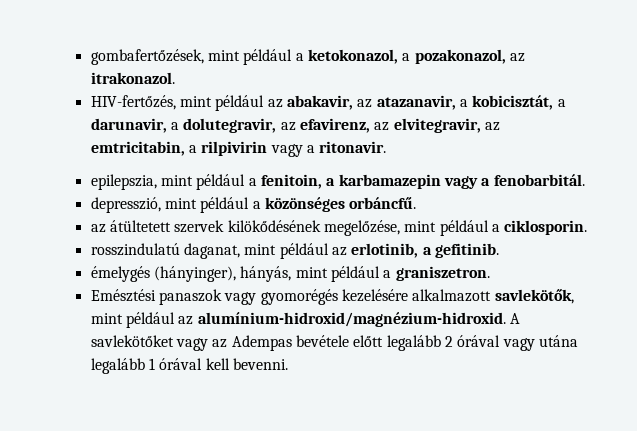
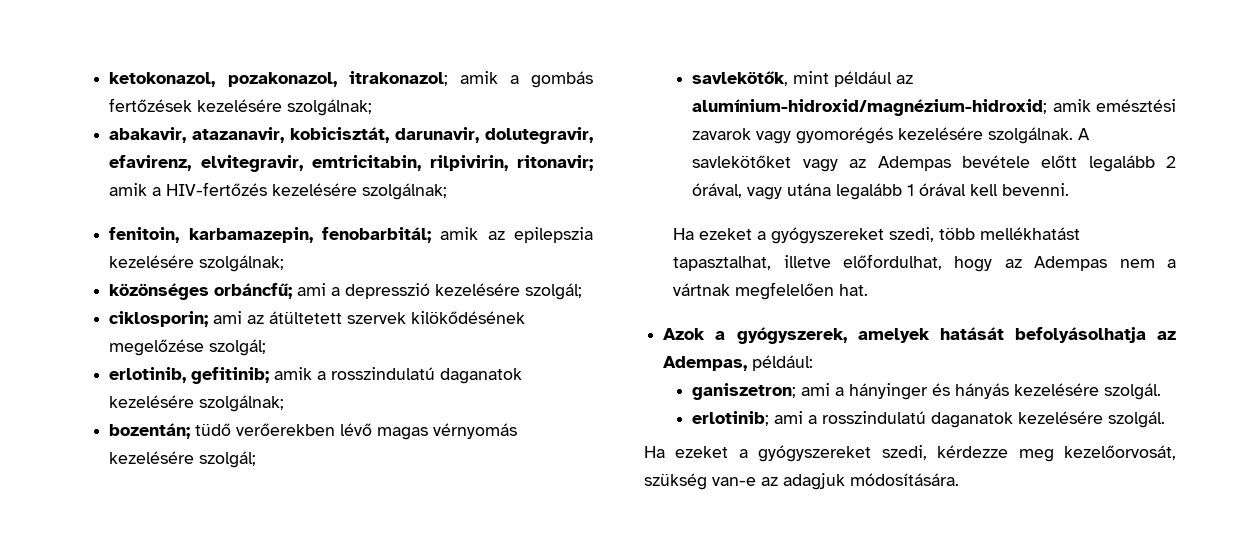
- gombafertőzések, mint például a ketokonazol, a pozakonazol, az itrakonazol.
- HIV-fertőzés, mint például az abakavir, az atazanavir, a kobicisztát, a darunavir, a dolutegravir, az efavirenz, az elvitegravir, az emtricitabin, a rilpivirin vagy a ritonavir.
- epilepszia, mint például a fenitoin, a karbamazepin vagy a fenobarbitál.
- depresszió, mint például a közönséges orbáncfű.
- az átültetett szervek kilökődésének megelőzése, mint például a ciklosporin.
- rosszindulatú daganat, mint például az erlotinib, a gefitinib.
- émelygés (hányinger), hányás, mint például a graniszetron.
- Emésztési panaszok vagy gyomorégés kezelésére alkalmazott savlekötők, mint például az alumínium-hidroxid/magnézium-hidroxid.
+ ketokonazol, pozakonazol, itrakonazol; amik a gombás fertőzések kezelésére szolgálnak;
+ abakavir, atazanavir, kobicisztát, darunavir, dolutegravir, efavirenz, elvitegravir, emtricitabin, rilpivirin, ritonavir; amik a HIV-fertőzés kezelésére szolgálnak;
+ fenitoin, karbamazepin, fenobarbitál; amik az epilepszia kezelésére szolgálnak;
+ közönséges orbáncfű; ami a depresszió kezelésére szolgál;
+ ciklosporin; ami az átültetett szervek kilökődésének megelőzése szolgál;
+ erlotinib, gefitinib; amik a rosszindulatú daganatok kezelésére szolgálnak;
+ bozentán; tüdő verőerekben lévő magas vérnyomás kezelésére szolgál;
+ savlekötők, mint például az alumínium-hidroxid/magnézium-hidroxid; amik emésztési zavarok vagy gyomorégés kezelésére szolgálnak.
- A savlekötőket vagy az Adempas bevétele előtt legalább 2 órával vagy utána legalább 1 órával kell bevenni.
+ A savlekötőket vagy az Adempas bevétele előtt legalább 2 órával, vagy utána legalább 1 órával kell bevenni.
+ Ha ezeket a gyógyszereket szedi, több mellékhatást tapasztalhat, illetve előfordulhat, hogy az Adempas nem a vártnak megfelelően hat.
+ Azok a gyógyszerek, amelyek hatását befolyásolhatja az Adempas, például:
+ ganiszetron; ami a hányinger és hányás kezelésére szolgál.
+ erlotinib; ami a rosszindulatú daganatok kezelésére szolgál.
+ Ha ezeket a gyógyszereket szedi, kérdezze meg kezelőorvosát, szükség van-e az adagjuk módosítására.

